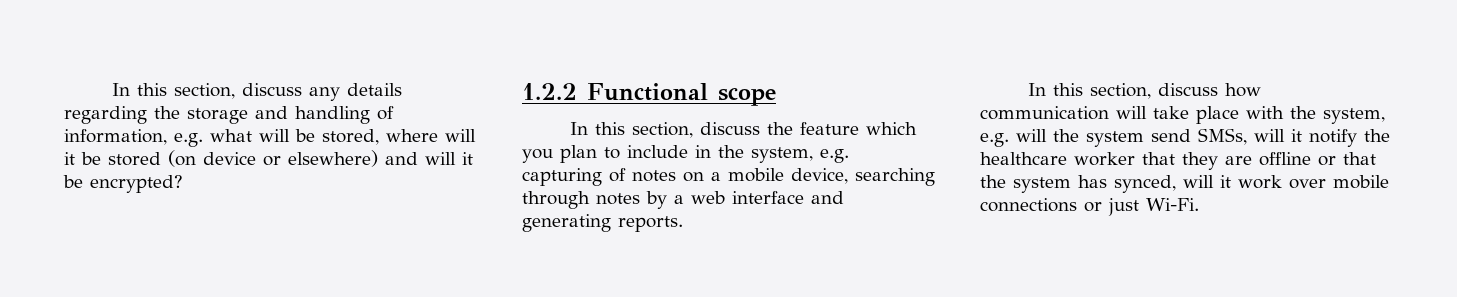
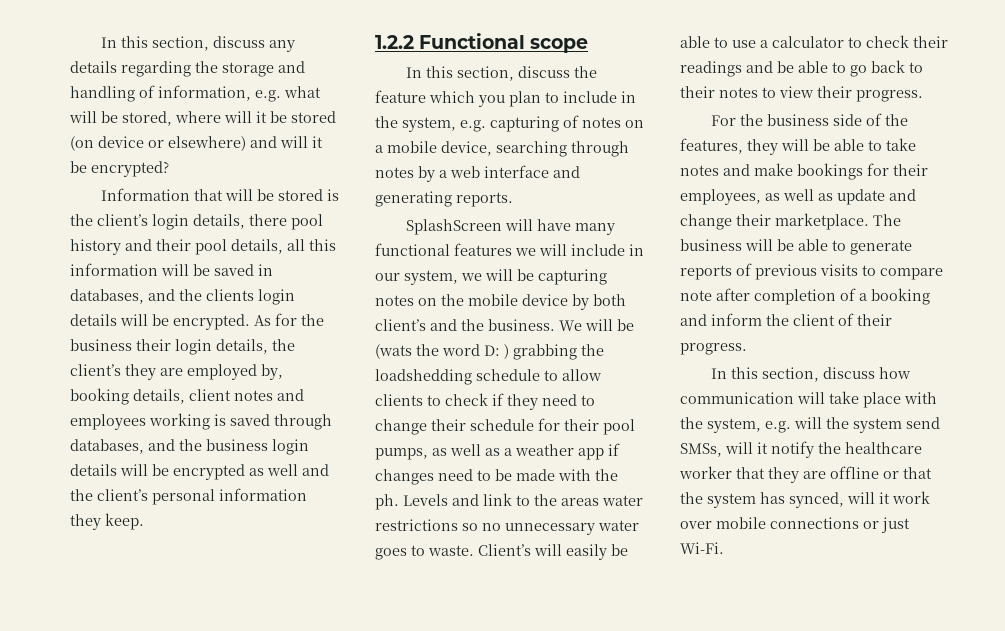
+ Information that will be stored is the client’s login details, there pool history and their pool details, all this information will be saved in databases, and the clients login details will be encrypted. As for the business their login details, the client’s they are employed by, booking details, client notes and employees working is saved through databases, and the business login details will be encrypted as well and the client’s personal information they keep.
+ SplashScreen will have many functional features we will include in our system, we will be capturing notes on the mobile device by both client’s and the business. We will be (wats the word D: ) grabbing the loadshedding schedule to allow clients to check if they need to change their schedule for their pool pumps, as well as a weather app if changes need to be made with the ph. Levels and link to the areas water restrictions so no unnecessary water goes to waste. Client’s will easily be able to use a calculator to check their readings and be able to go back to their notes to view their progress.
+ For the business side of the features, they will be able to take notes and make bookings for their employees, as well as update and change their marketplace. The business will be able to generate reports of previous visits to compare note after completion of a booking and inform the client of their progress.

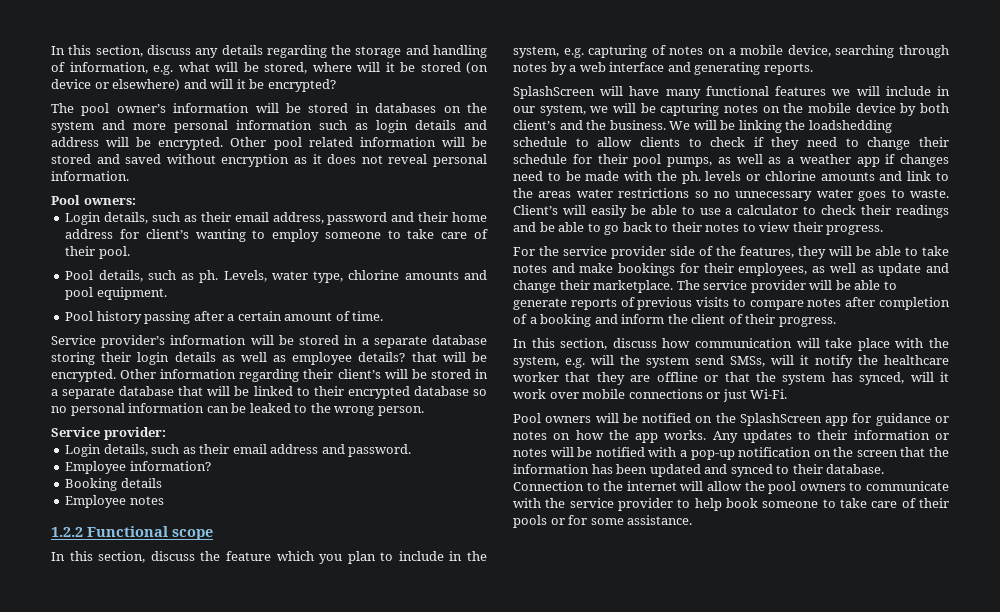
- Information that will be stored is the client’s login details, there pool history and their pool details, all this information will be saved in databases, and the clients login details will be encrypted. As for the business their login details, the client’s they are employed by, booking details, client notes and employees working is saved through databases, and the business login details will be encrypted as well and the client’s personal information they keep.
+ The pool owner’s information will be stored in databases on the system and more personal information such as login details and address will be encrypted. Other pool related information will be stored and saved without encryption as it does not reveal personal information.
+ Pool owners:
+ Login details, such as their email address, password and their home address for client’s wanting to employ someone to take care of their pool.
+ Pool details, such as ph. Levels, water type, chlorine amounts and pool equipment.
+ Pool history passing after a certain amount of time.
+ Service provider’s information will be stored in a separate database storing their login details as well as employee details? that will be encrypted. Other information regarding their client’s will be stored in a separate database that will be linked to their encrypted database so no personal information can be leaked to the wrong person.
+ Service provider:
+ Login details, such as their email address and password.
+ Employee information?
+ Booking details
+ Employee notes
- We will be (wats the word D: ) grabbing the loadshedding schedule to allow clients to check if they need to change their schedule for their pool pumps, as well as a weather app if changes need to be made with the ph. Levels and link to the areas water restrictions so no unnecessary water goes to waste.
+ We will be linking the loadshedding schedule to allow clients to check if they need to change their schedule for their pool pumps, as well as a weather app if changes need to be made with the ph. levels or chlorine amounts and link to the areas water restrictions so no unnecessary water goes to waste.
- For the business side of the features, they will be able to take notes and make bookings for their employees, as well as update and change their marketplace.
+ For the service provider side of the features, they will be able to take notes and make bookings for their employees, as well as update and change their marketplace.
- The business will be able to generate reports of previous visits to compare note after completion of a booking and inform the client of their progress.
+ The service provider will be able to generate reports of previous visits to compare notes after completion of a booking and inform the client of their progress.
+ Pool owners will be notified on the SplashScreen app for guidance or notes on how the app works. Any updates to their information or notes will be notified with a pop-up notification on the screen that the information has been updated and synced to their database. Connection to the internet will allow the pool owners to communicate with the service provider to help book someone to take care of their pools or for some assistance.

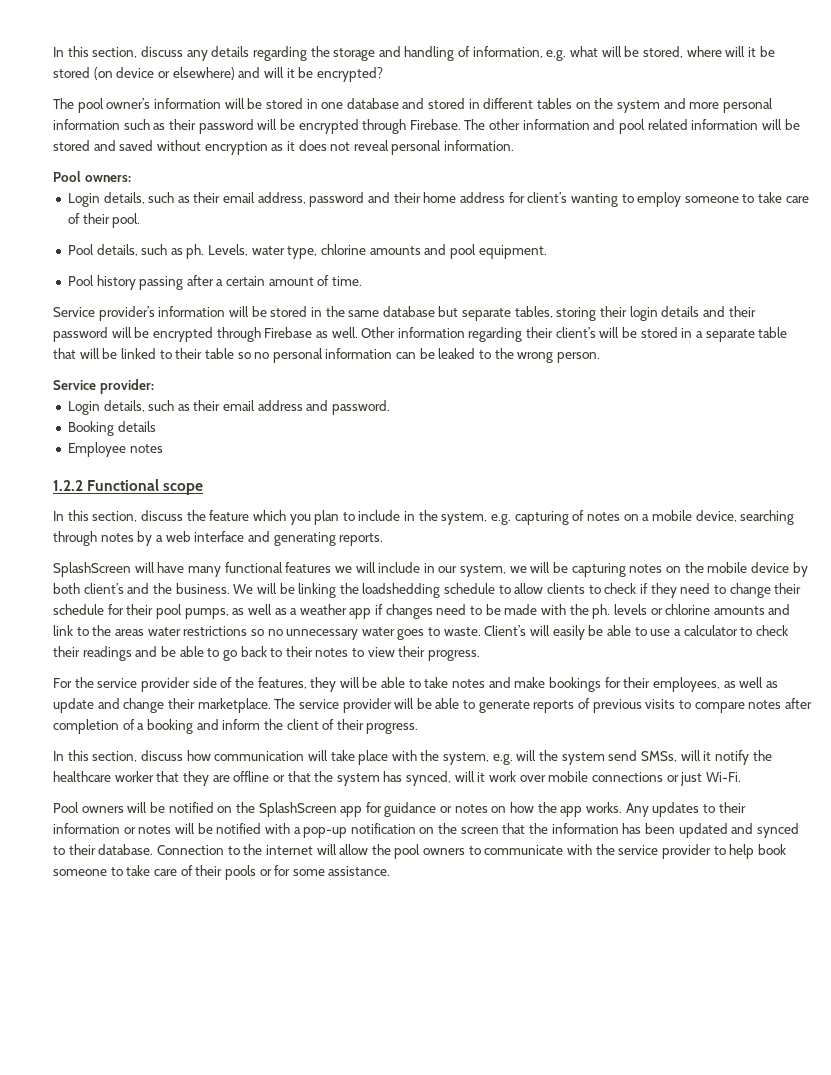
- The pool owner’s information will be stored in databases on the system and more personal information such as login details and address will be encrypted. Other pool related information will be stored and saved without encryption as it does not reveal personal information.
+ The pool owner’s information will be stored in one database and stored in different tables on the system and more personal information such as their password will be encrypted through Firebase. The other information and pool related information will be stored and saved without encryption as it does not reveal personal information.
- Service provider’s information will be stored in a separate database storing their login details as well as employee details? that will be encrypted.
+ Service provider’s information will be stored in the same database but separate tables, storing their login details and their password will be encrypted through Firebase as well.
- Other information regarding their client’s will be stored in a separate database that will be linked to their encrypted database so no personal information can be leaked to the wrong person.
+ Other information regarding their client’s will be stored in a separate table that will be linked to their table so no personal information can be leaked to the wrong person.
- Employee information?

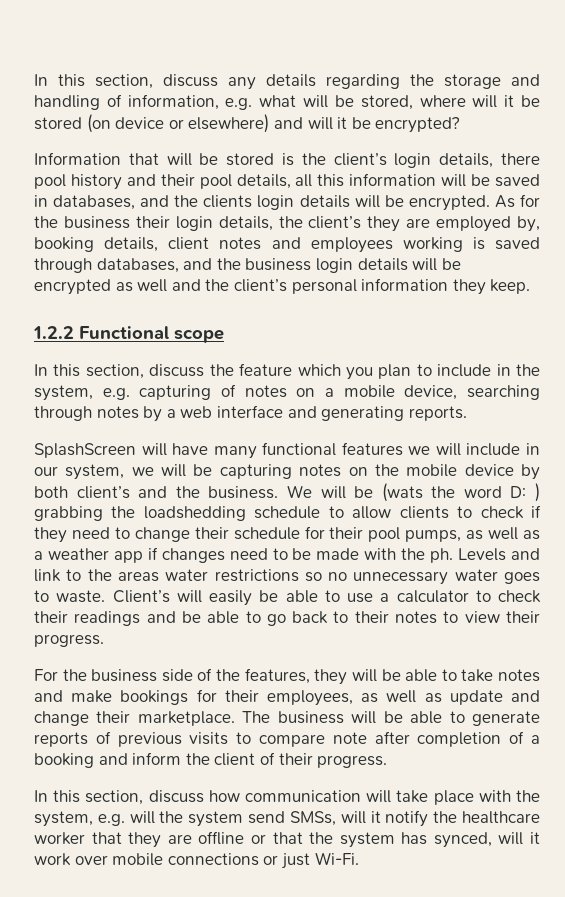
- The pool owner’s information will be stored in one database and stored in different tables on the system and more personal information such as their password will be encrypted through Firebase. The other information and pool related information will be stored and saved without encryption as it does not reveal personal information.
- Pool owners:
- Login details, such as their email address, password and their home address for client’s wanting to employ someone to take care of their pool.
- Pool details, such as ph. Levels, water type, chlorine amounts and pool equipment.
- Pool history passing after a certain amount of time.
- Service provider’s information will be stored in the same database but separate tables, storing their login details and their password will be encrypted through Firebase as well. Other information regarding their client’s will be stored in a separate table that will be linked to their table so no personal information can be leaked to the wrong person.
- Service provider:
- Login details, such as their email address and password.
- Booking details
- Employee notes
+ Information that will be stored is the client’s login details, there pool history and their pool details, all this information will be saved in databases, and the clients login details will be encrypted. As for the business their login details, the client’s they are employed by, booking details, client notes and employees working is saved through databases, and the business login details will be encrypted as well and the client’s personal information they keep.
- We will be linking the loadshedding schedule to allow clients to check if they need to change their schedule for their pool pumps, as well as a weather app if changes need to be made with the ph. levels or chlorine amounts and link to the areas water restrictions so no unnecessary water goes to waste.
+ We will be (wats the word D: ) grabbing the loadshedding schedule to allow clients to check if they need to change their schedule for their pool pumps, as well as a weather app if changes need to be made with the ph. Levels and link to the areas water restrictions so no unnecessary water goes to waste.
- For the service provider side of the features, they will be able to take notes and make bookings for their employees, as well as update and change their marketplace.
+ For the business side of the features, they will be able to take notes and make bookings for their employees, as well as update and change their marketplace.
- The service provider will be able to generate reports of previous visits to compare notes after completion of a booking and inform the client of their progress.
+ The business will be able to generate reports of previous visits to compare note after completion of a booking and inform the client of their progress.
- Pool owners will be notified on the SplashScreen app for guidance or notes on how the app works. Any updates to their information or notes will be notified with a pop-up notification on the screen that the information has been updated and synced to their database. Connection to the internet will allow the pool owners to communicate with the service provider to help book someone to take care of their pools or for some assistance.

